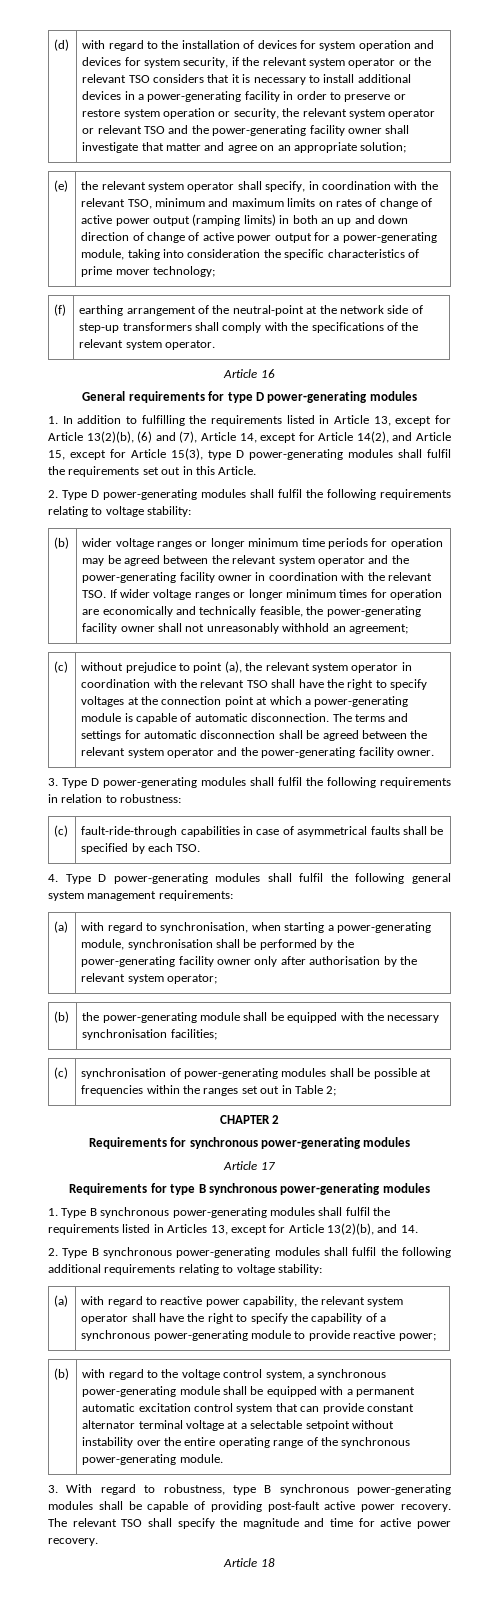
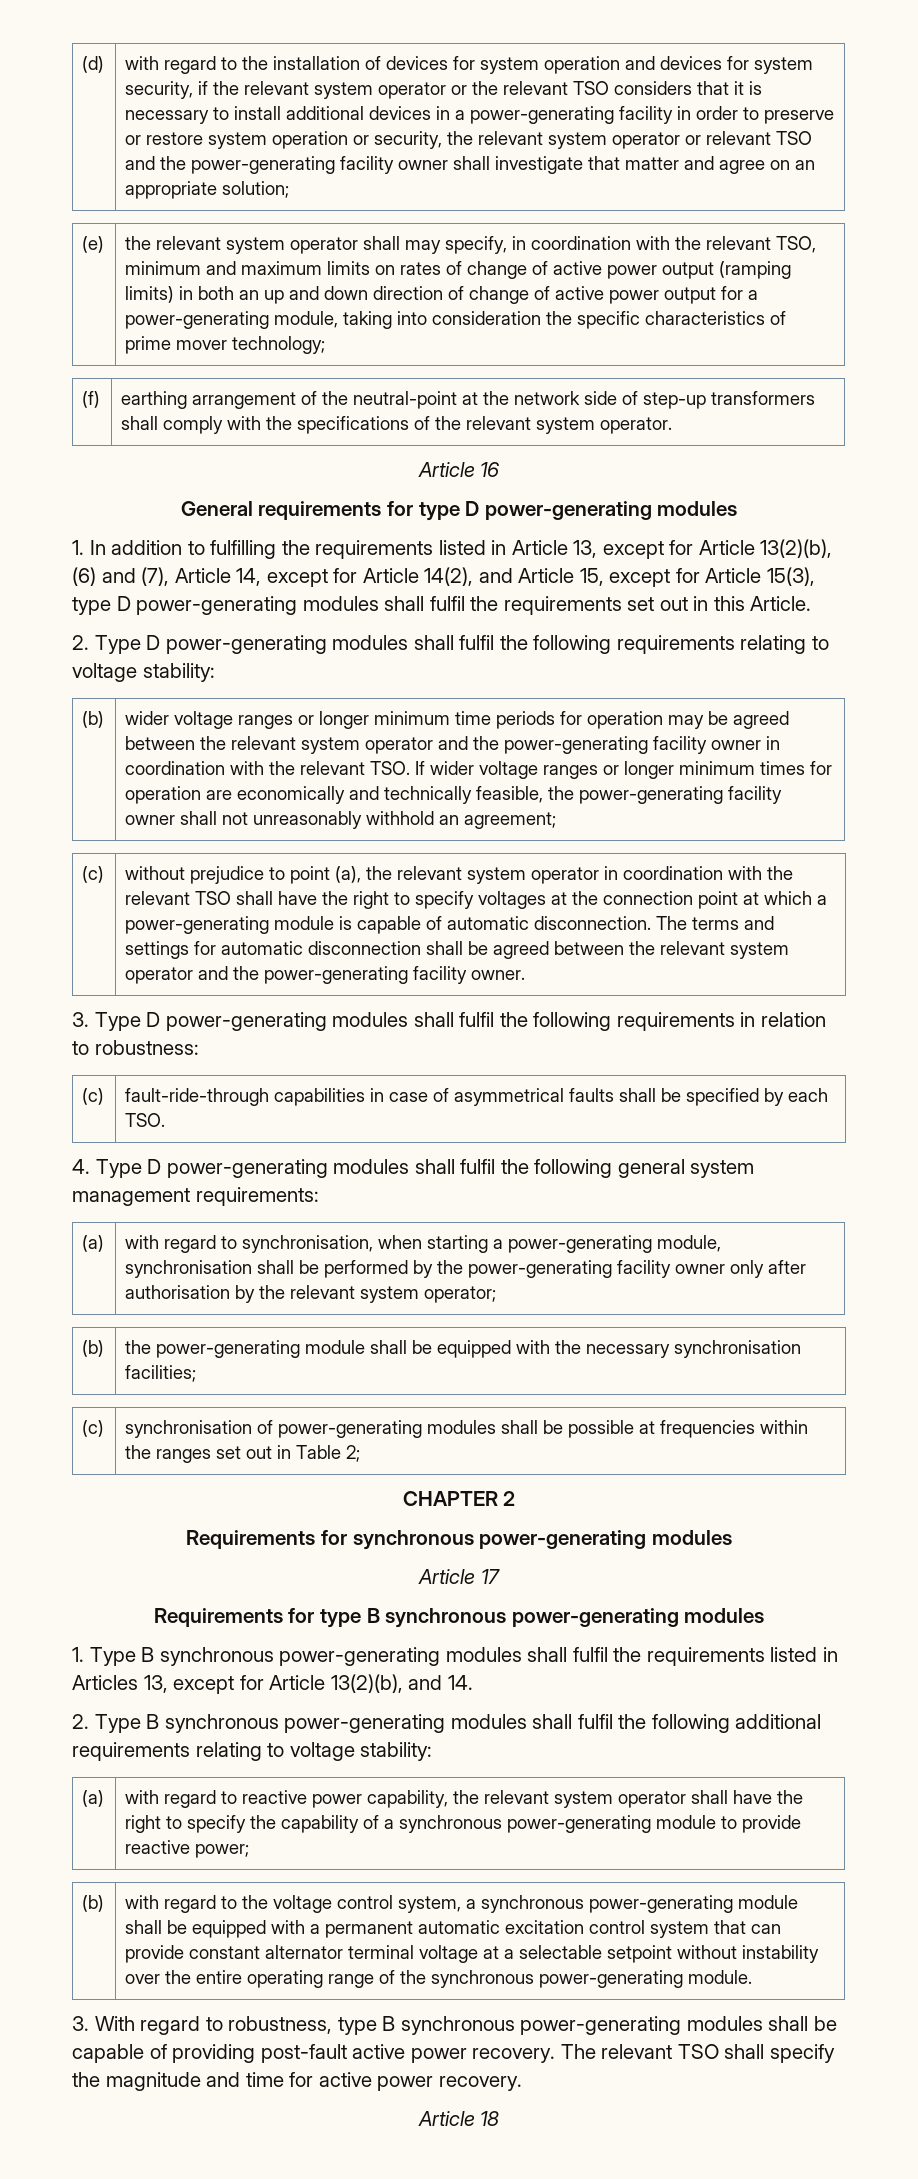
- the relevant system operator shall specify, in coordination with the relevant TSO, minimum and maximum limits on rates of change of active power output (ramping limits) in both an up and down direction of change of active power output for a power-generating module, taking into consideration the specific characteristics of prime mover technology;
+ the relevant system operator shall may specify, in coordination with the relevant TSO, minimum and maximum limits on rates of change of active power output (ramping limits) in both an up and down direction of change of active power output for a power-generating module, taking into consideration the specific characteristics of prime mover technology;

